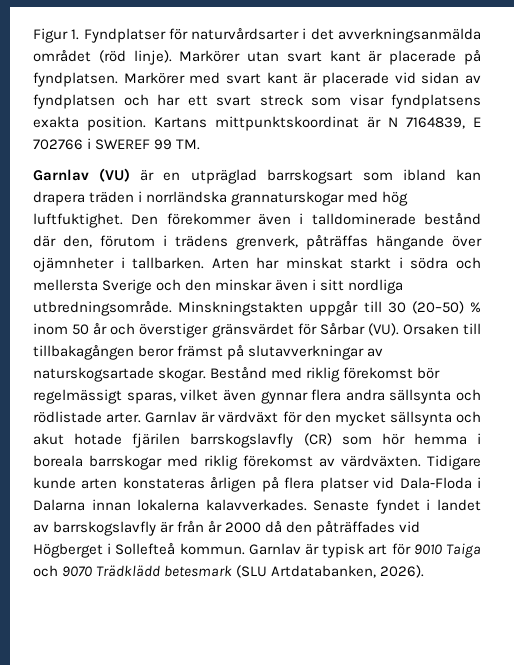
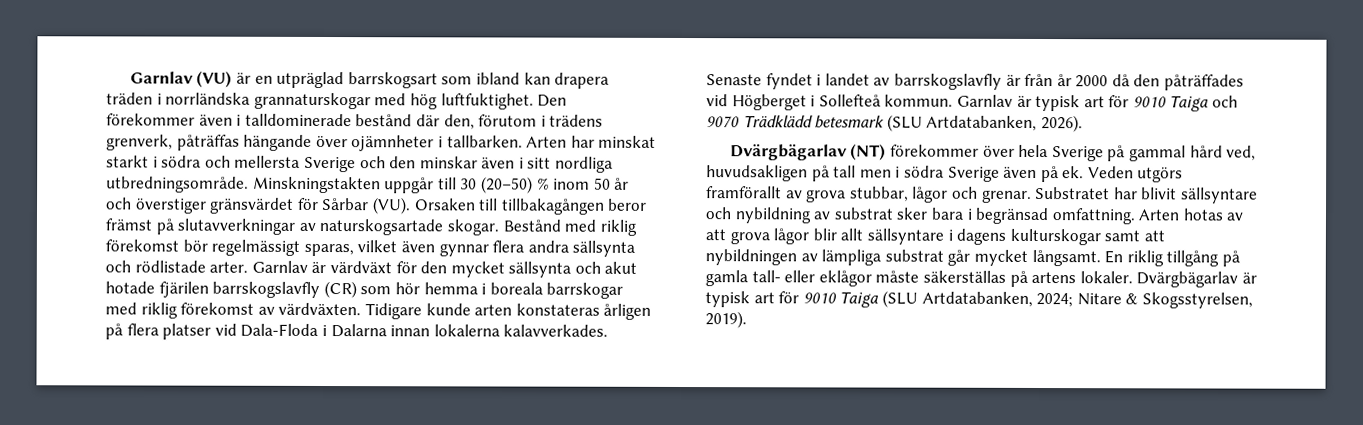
- Figur 1. Fyndplatser för naturvårdsarter i det avverkningsanmälda området (röd linje). Markörer utan svart kant är placerade på fyndplatsen. Markörer med svart kant är placerade vid sidan av fyndplatsen och har ett svart streck som visar fyndplatsens exakta position. Kartans mittpunktskoordinat är N 7164839, E 702766 i SWEREF 99 TM.
+ Dvärgbägarlav (NT) förekommer över hela Sverige på gammal hård ved, huvudsakligen på tall men i södra Sverige även på ek. Veden utgörs framförallt av grova stubbar, lågor och grenar. Substratet har blivit sällsyntare och nybildning av substrat sker bara i begränsad omfattning. Arten hotas av att grova lågor blir allt sällsyntare i dagens kulturskogar samt att nybildningen av lämpliga substrat går mycket långsamt. En riklig tillgång på gamla tall- eller eklågor måste säkerställas på artens lokaler. Dvärgbägarlav är typisk art för 9010 Taiga (SLU Artdatabanken, 2024; Nitare & Skogsstyrelsen, 2019).

